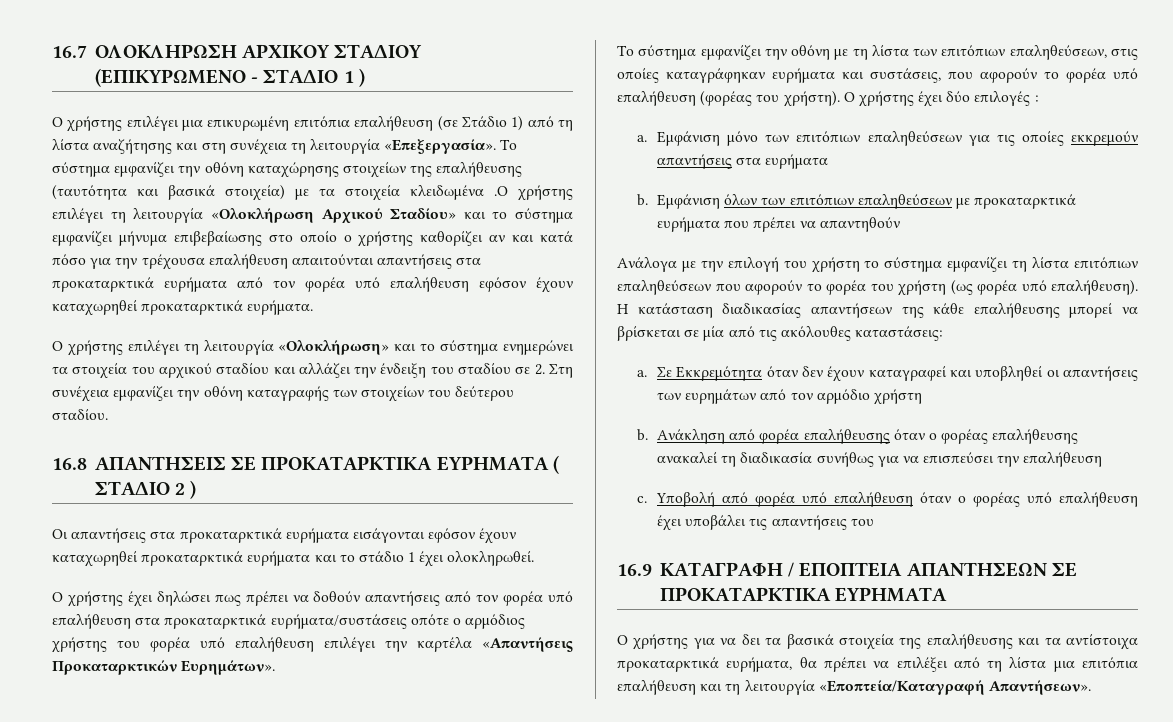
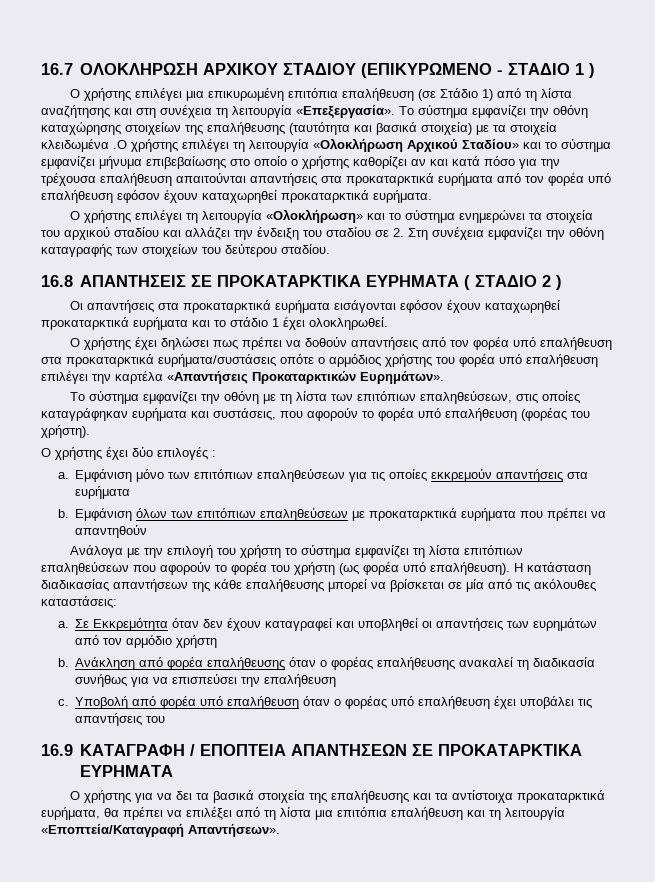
- Το σύστημα εμφανίζει την οθόνη με τη λίστα των επιτόπιων επαληθεύσεων, στις οποίες καταγράφηκαν ευρήματα και συστάσεις, που αφορούν το φορέα υπό επαλήθευση (φορέας του χρήστη). Ο χρήστης έχει δύο επιλογές :
+ Το σύστημα εμφανίζει την οθόνη με τη λίστα των επιτόπιων επαληθεύσεων, στις οποίες καταγράφηκαν ευρήματα και συστάσεις, που αφορούν το φορέα υπό επαλήθευση (φορέας του χρήστη).
+ Ο χρήστης έχει δύο επιλογές :

